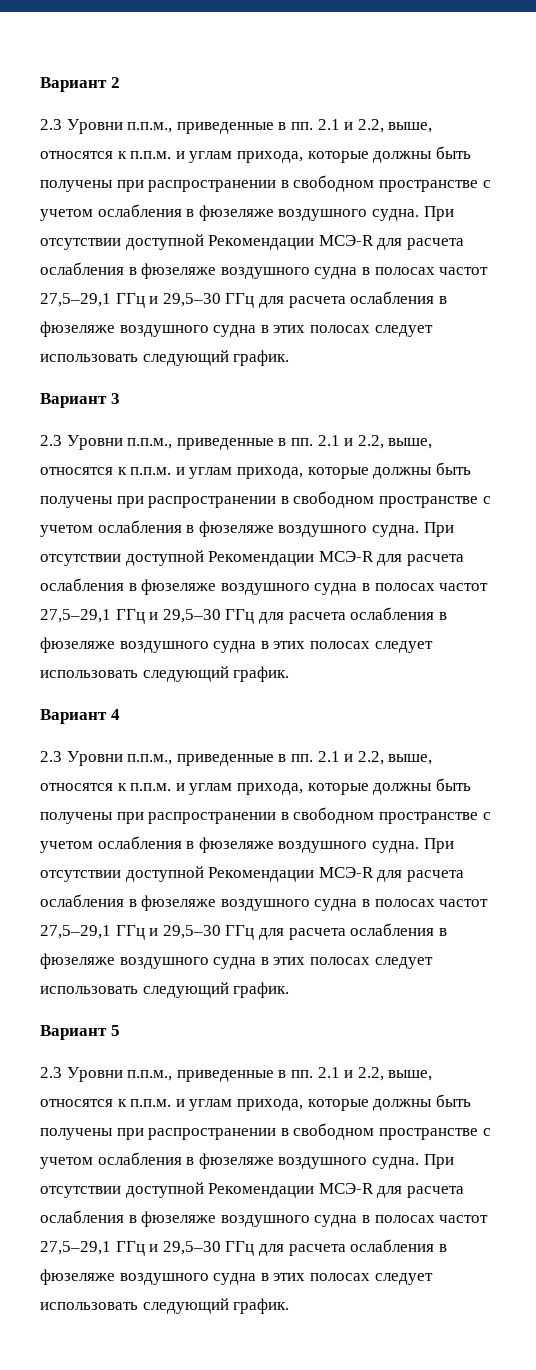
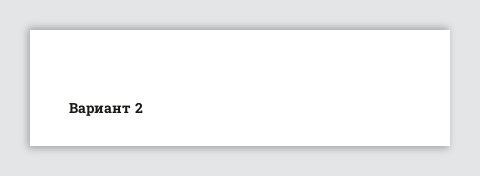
  Вариант 2
- 2.3 Уровни п.п.м., приведенные в пп. 2.1 и 2.2, выше, относятся к п.п.м. и углам прихода, которые должны быть получены при распространении в свободном пространстве с учетом ослабления в фюзеляже воздушного судна. При отсутствии доступной Рекомендации МСЭ-R для расчета ослабления в фюзеляже воздушного судна в полосах частот 27,5–29,1 ГГц и 29,5–30 ГГц для расчета ослабления в фюзеляже воздушного судна в этих полосах следует использовать следующий график.
- Вариант 3
- 2.3 Уровни п.п.м., приведенные в пп. 2.1 и 2.2, выше, относятся к п.п.м. и углам прихода, которые должны быть получены при распространении в свободном пространстве с учетом ослабления в фюзеляже воздушного судна. При отсутствии доступной Рекомендации МСЭ-R для расчета ослабления в фюзеляже воздушного судна в полосах частот 27,5–29,1 ГГц и 29,5–30 ГГц для расчета ослабления в фюзеляже воздушного судна в этих полосах следует использовать следующий график.
- Вариант 4
- 2.3 Уровни п.п.м., приведенные в пп. 2.1 и 2.2, выше, относятся к п.п.м. и углам прихода, которые должны быть получены при распространении в свободном пространстве с учетом ослабления в фюзеляже воздушного судна. При отсутствии доступной Рекомендации МСЭ-R для расчета ослабления в фюзеляже воздушного судна в полосах частот 27,5–29,1 ГГц и 29,5–30 ГГц для расчета ослабления в фюзеляже воздушного судна в этих полосах следует использовать следующий график.
- Вариант 5
- 2.3 Уровни п.п.м., приведенные в пп. 2.1 и 2.2, выше, относятся к п.п.м. и углам прихода, которые должны быть получены при распространении в свободном пространстве с учетом ослабления в фюзеляже воздушного судна. При отсутствии доступной Рекомендации МСЭ-R для расчета ослабления в фюзеляже воздушного судна в полосах частот 27,5–29,1 ГГц и 29,5–30 ГГц для расчета ослабления в фюзеляже воздушного судна в этих полосах следует использовать следующий график.

